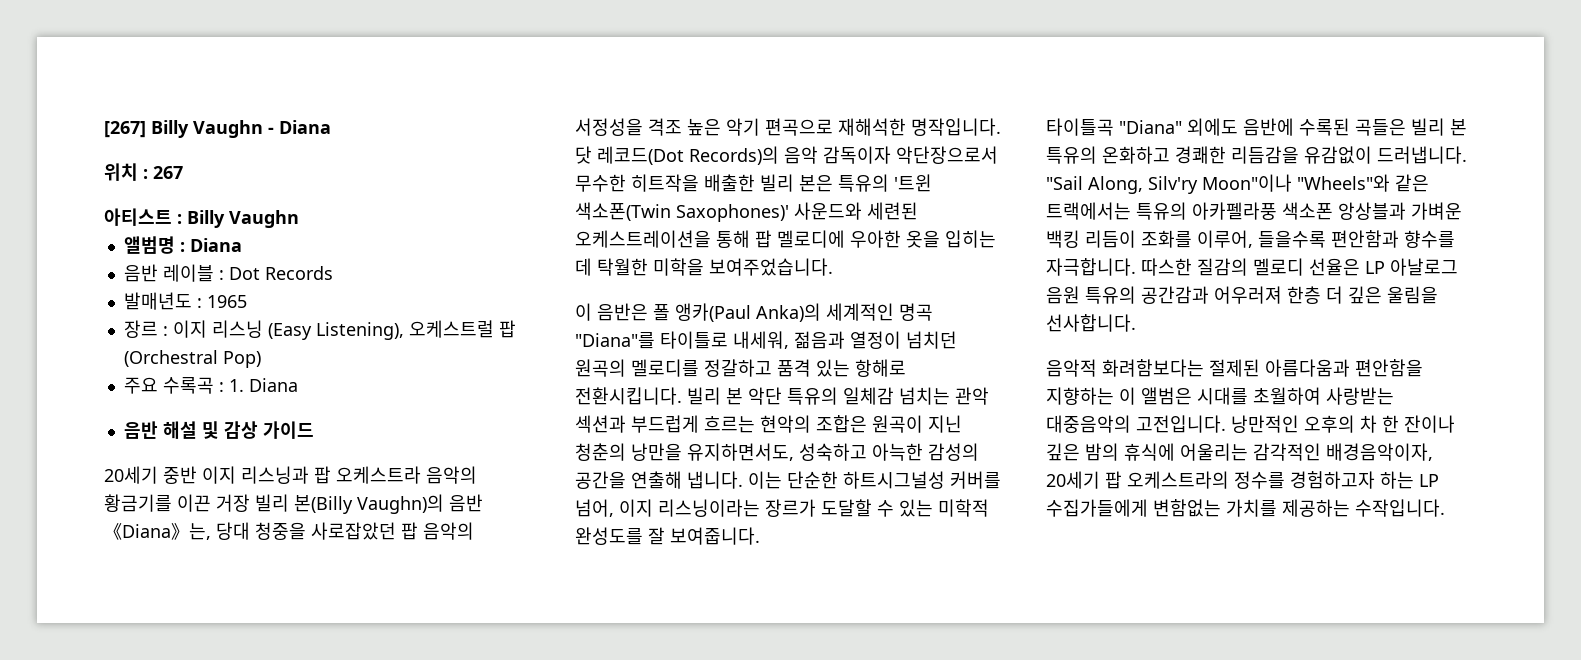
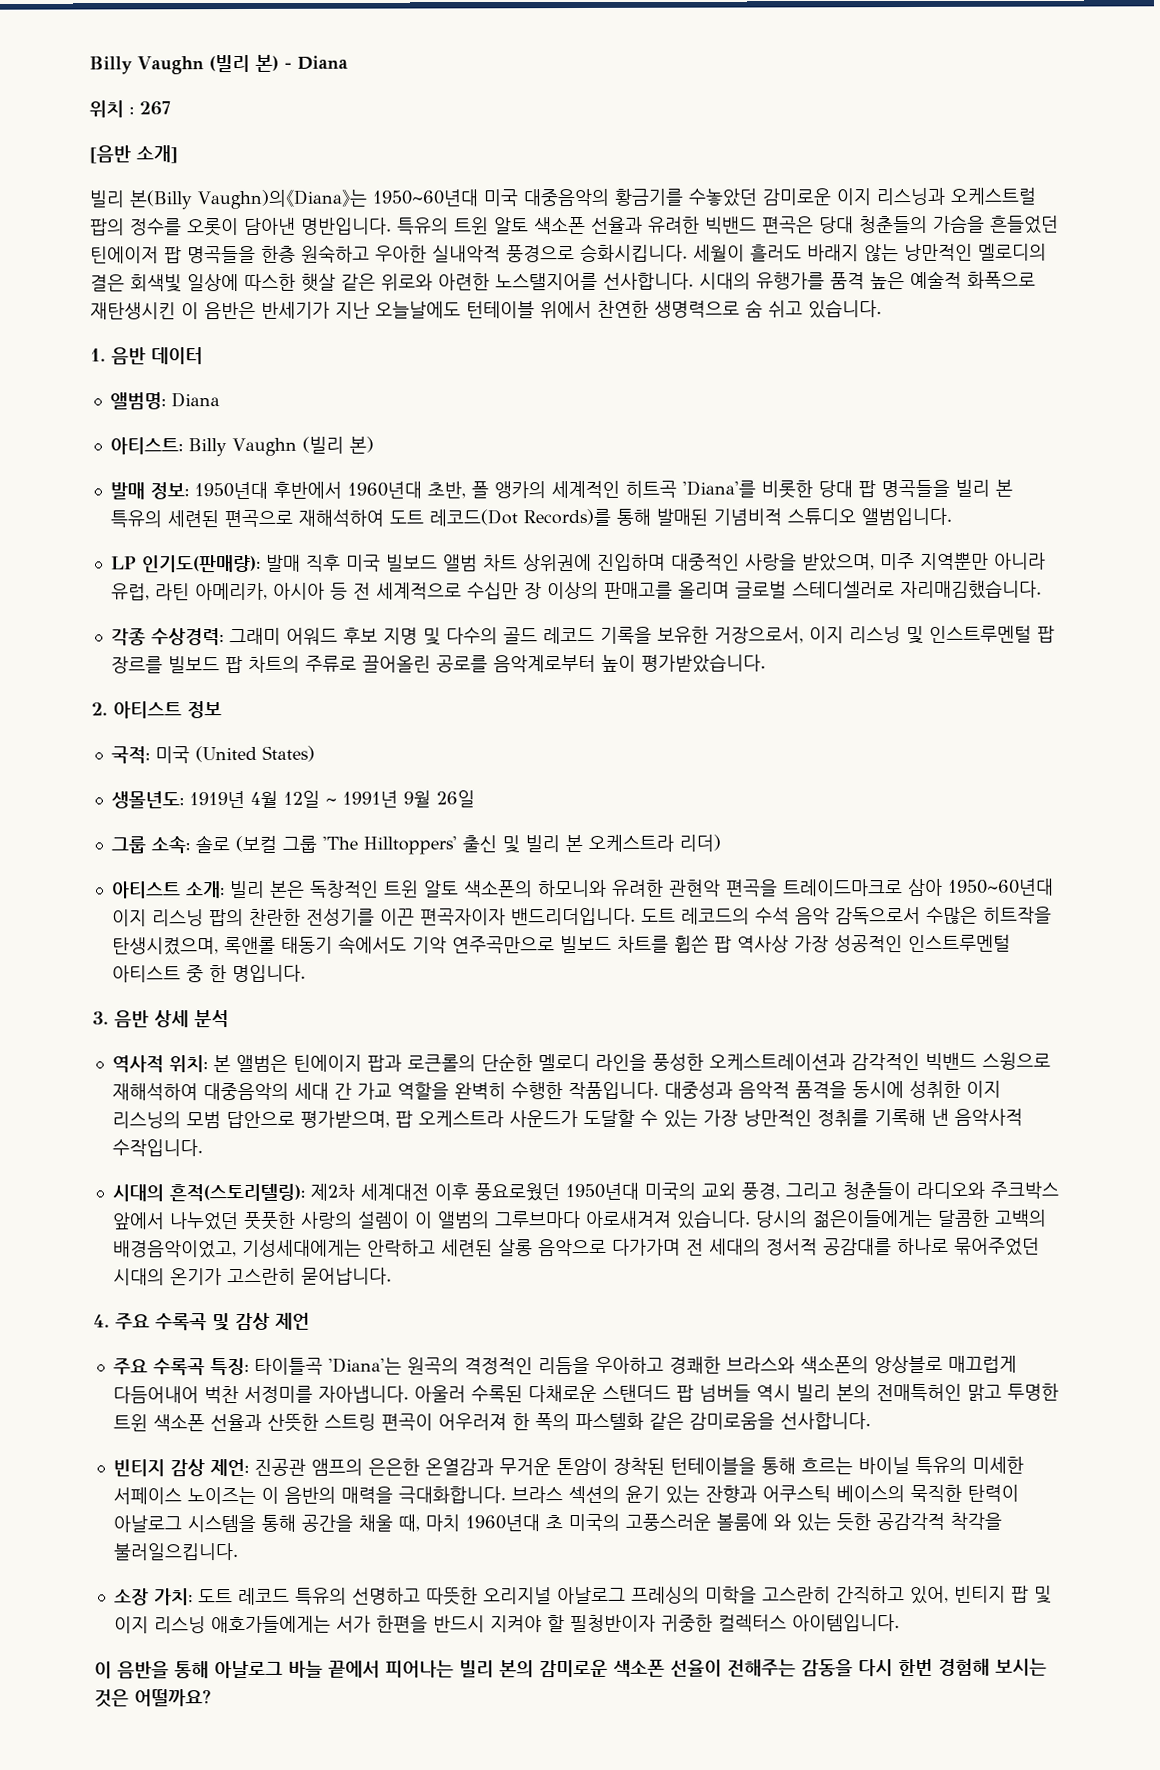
- [267] Billy Vaughn - Diana
+ Billy Vaughn (빌리 본) - Diana
- 아티스트 : Billy Vaughn
- 앨범명 : Diana
- 음반 레이블 : Dot Records
- 발매년도 : 1965
- 장르 : 이지 리스닝 (Easy Listening), 오케스트럴 팝 (Orchestral Pop)
- 주요 수록곡 : 1. Diana
- 음반 해설 및 감상 가이드
- 20세기 중반 이지 리스닝과 팝 오케스트라 음악의 황금기를 이끈 거장 빌리 본(Billy Vaughn)의 음반《Diana》는, 당대 청중을 사로잡았던 팝 음악의 서정성을 격조 높은 악기 편곡으로 재해석한 명작입니다. 닷 레코드(Dot Records)의 음악 감독이자 악단장으로서 무수한 히트작을 배출한 빌리 본은 특유의 '트윈 색소폰(Twin Saxophones)' 사운드와 세련된 오케스트레이션을 통해 팝 멜로디에 우아한 옷을 입히는 데 탁월한 미학을 보여주었습니다.
- 이 음반은 폴 앵카(Paul Anka)의 세계적인 명곡 "Diana"를 타이틀로 내세워, 젊음과 열정이 넘치던 원곡의 멜로디를 정갈하고 품격 있는 항해로 전환시킵니다. 빌리 본 악단 특유의 일체감 넘치는 관악 섹션과 부드럽게 흐르는 현악의 조합은 원곡이 지닌 청춘의 낭만을 유지하면서도, 성숙하고 아늑한 감성의 공간을 연출해 냅니다. 이는 단순한 하트시그널성 커버를 넘어, 이지 리스닝이라는 장르가 도달할 수 있는 미학적 완성도를 잘 보여줍니다.
- 타이틀곡 "Diana" 외에도 음반에 수록된 곡들은 빌리 본 특유의 온화하고 경쾌한 리듬감을 유감없이 드러냅니다. "Sail Along, Silv'ry Moon"이나 "Wheels"와 같은 트랙에서는 특유의 아카펠라풍 색소폰 앙상블과 가벼운 백킹 리듬이 조화를 이루어, 들을수록 편안함과 향수를 자극합니다. 따스한 질감의 멜로디 선율은 LP 아날로그 음원 특유의 공간감과 어우러져 한층 더 깊은 울림을 선사합니다.
- 음악적 화려함보다는 절제된 아름다움과 편안함을 지향하는 이 앨범은 시대를 초월하여 사랑받는 대중음악의 고전입니다. 낭만적인 오후의 차 한 잔이나 깊은 밤의 휴식에 어울리는 감각적인 배경음악이자, 20세기 팝 오케스트라의 정수를 경험하고자 하는 LP 수집가들에게 변함없는 가치를 제공하는 수작입니다.
+ [음반 소개]
+ 빌리 본(Billy Vaughn)의《Diana》는 1950~60년대 미국 대중음악의 황금기를 수놓았던 감미로운 이지 리스닝과 오케스트럴 팝의 정수를 오롯이 담아낸 명반입니다. 특유의 트윈 알토 색소폰 선율과 유려한 빅밴드 편곡은 당대 청춘들의 가슴을 흔들었던 틴에이저 팝 명곡들을 한층 원숙하고 우아한 실내악적 풍경으로 승화시킵니다. 세월이 흘러도 바래지 않는 낭만적인 멜로디의 결은 회색빛 일상에 따스한 햇살 같은 위로와 아련한 노스탤지어를 선사합니다. 시대의 유행가를 품격 높은 예술적 화폭으로 재탄생시킨 이 음반은 반세기가 지난 오늘날에도 턴테이블 위에서 찬연한 생명력으로 숨 쉬고 있습니다.
+ 1. 음반 데이터
+ 앨범명: Diana
+ 아티스트: Billy Vaughn (빌리 본)
+ 발매 정보: 1950년대 후반에서 1960년대 초반, 폴 앵카의 세계적인 히트곡 'Diana'를 비롯한 당대 팝 명곡들을 빌리 본 특유의 세련된 편곡으로 재해석하여 도트 레코드(Dot Records)를 통해 발매된 기념비적 스튜디오 앨범입니다.
+ LP 인기도(판매량): 발매 직후 미국 빌보드 앨범 차트 상위권에 진입하며 대중적인 사랑을 받았으며, 미주 지역뿐만 아니라 유럽, 라틴 아메리카, 아시아 등 전 세계적으로 수십만 장 이상의 판매고를 올리며 글로벌 스테디셀러로 자리매김했습니다.
+ 각종 수상경력: 그래미 어워드 후보 지명 및 다수의 골드 레코드 기록을 보유한 거장으로서, 이지 리스닝 및 인스트루멘털 팝 장르를 빌보드 팝 차트의 주류로 끌어올린 공로를 음악계로부터 높이 평가받았습니다.
+ 2. 아티스트 정보
+ 국적: 미국 (United States)
+ 생몰년도: 1919년 4월 12일 ~ 1991년 9월 26일
+ 그룹 소속: 솔로 (보컬 그룹 'The Hilltoppers' 출신 및 빌리 본 오케스트라 리더)
+ 아티스트 소개: 빌리 본은 독창적인 트윈 알토 색소폰의 하모니와 유려한 관현악 편곡을 트레이드마크로 삼아 1950~60년대 이지 리스닝 팝의 찬란한 전성기를 이끈 편곡자이자 밴드리더입니다. 도트 레코드의 수석 음악 감독으로서 수많은 히트작을 탄생시켰으며, 록앤롤 태동기 속에서도 기악 연주곡만으로 빌보드 차트를 휩쓴 팝 역사상 가장 성공적인 인스트루멘털 아티스트 중 한 명입니다.
+ 3. 음반 상세 분석
+ 역사적 위치: 본 앨범은 틴에이지 팝과 로큰롤의 단순한 멜로디 라인을 풍성한 오케스트레이션과 감각적인 빅밴드 스윙으로 재해석하여 대중음악의 세대 간 가교 역할을 완벽히 수행한 작품입니다. 대중성과 음악적 품격을 동시에 성취한 이지 리스닝의 모범 답안으로 평가받으며, 팝 오케스트라 사운드가 도달할 수 있는 가장 낭만적인 정취를 기록해 낸 음악사적 수작입니다.
+ 시대의 흔적(스토리텔링): 제2차 세계대전 이후 풍요로웠던 1950년대 미국의 교외 풍경, 그리고 청춘들이 라디오와 주크박스 앞에서 나누었던 풋풋한 사랑의 설렘이 이 앨범의 그루브마다 아로새겨져 있습니다. 당시의 젊은이들에게는 달콤한 고백의 배경음악이었고, 기성세대에게는 안락하고 세련된 살롱 음악으로 다가가며 전 세대의 정서적 공감대를 하나로 묶어주었던 시대의 온기가 고스란히 묻어납니다.
+ 4. 주요 수록곡 및 감상 제언
+ 주요 수록곡 특징: 타이틀곡 'Diana'는 원곡의 격정적인 리듬을 우아하고 경쾌한 브라스와 색소폰의 앙상블로 매끄럽게 다듬어내어 벅찬 서정미를 자아냅니다. 아울러 수록된 다채로운 스탠더드 팝 넘버들 역시 빌리 본의 전매특허인 맑고 투명한 트윈 색소폰 선율과 산뜻한 스트링 편곡이 어우러져 한 폭의 파스텔화 같은 감미로움을 선사합니다.
+ 빈티지 감상 제언: 진공관 앰프의 은은한 온열감과 무거운 톤암이 장착된 턴테이블을 통해 흐르는 바이닐 특유의 미세한 서페이스 노이즈는 이 음반의 매력을 극대화합니다. 브라스 섹션의 윤기 있는 잔향과 어쿠스틱 베이스의 묵직한 탄력이 아날로그 시스템을 통해 공간을 채울 때, 마치 1960년대 초 미국의 고풍스러운 볼룸에 와 있는 듯한 공감각적 착각을 불러일으킵니다.
+ 소장 가치: 도트 레코드 특유의 선명하고 따뜻한 오리지널 아날로그 프레싱의 미학을 고스란히 간직하고 있어, 빈티지 팝 및 이지 리스닝 애호가들에게는 서가 한편을 반드시 지켜야 할 필청반이자 귀중한 컬렉터스 아이템입니다.
+ 이 음반을 통해 아날로그 바늘 끝에서 피어나는 빌리 본의 감미로운 색소폰 선율이 전해주는 감동을 다시 한번 경험해 보시는 것은 어떨까요?

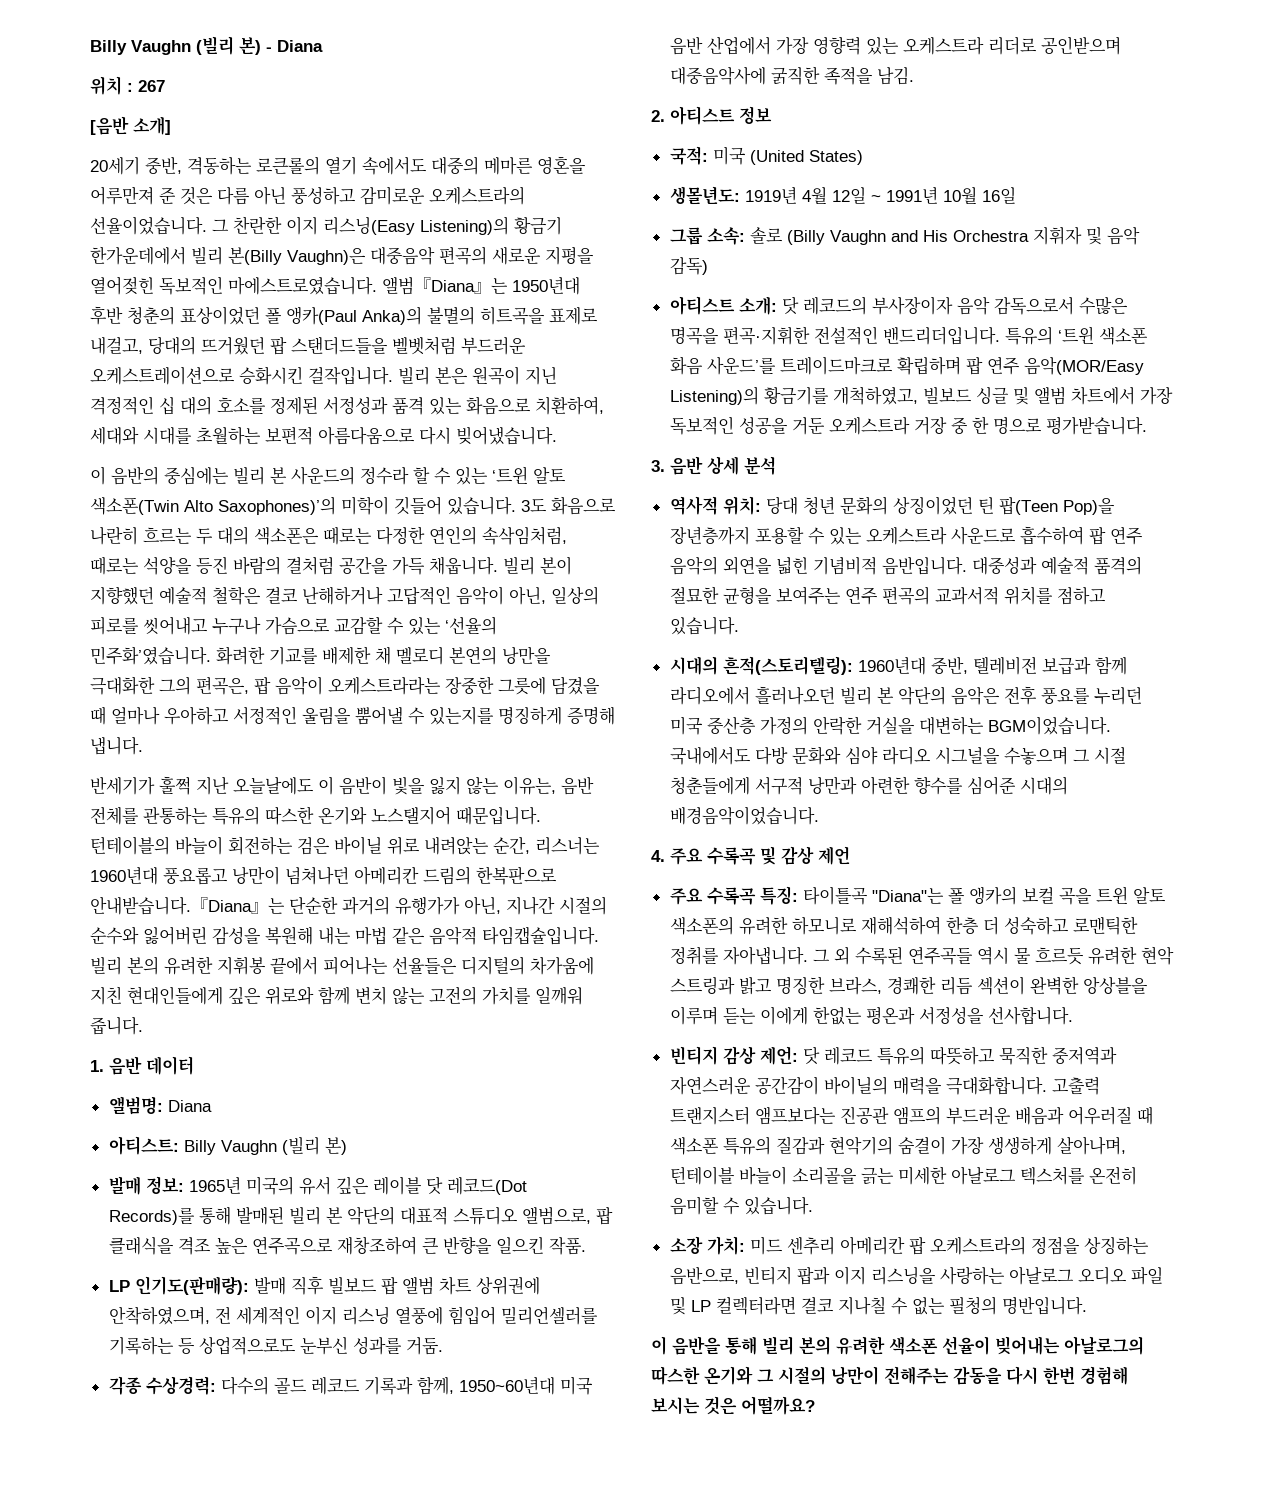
- 빌리 본(Billy Vaughn)의《Diana》는 1950~60년대 미국 대중음악의 황금기를 수놓았던 감미로운 이지 리스닝과 오케스트럴 팝의 정수를 오롯이 담아낸 명반입니다. 특유의 트윈 알토 색소폰 선율과 유려한 빅밴드 편곡은 당대 청춘들의 가슴을 흔들었던 틴에이저 팝 명곡들을 한층 원숙하고 우아한 실내악적 풍경으로 승화시킵니다. 세월이 흘러도 바래지 않는 낭만적인 멜로디의 결은 회색빛 일상에 따스한 햇살 같은 위로와 아련한 노스탤지어를 선사합니다. 시대의 유행가를 품격 높은 예술적 화폭으로 재탄생시킨 이 음반은 반세기가 지난 오늘날에도 턴테이블 위에서 찬연한 생명력으로 숨 쉬고 있습니다.
+ 20세기 중반, 격동하는 로큰롤의 열기 속에서도 대중의 메마른 영혼을 어루만져 준 것은 다름 아닌 풍성하고 감미로운 오케스트라의 선율이었습니다. 그 찬란한 이지 리스닝(Easy Listening)의 황금기 한가운데에서 빌리 본(Billy Vaughn)은 대중음악 편곡의 새로운 지평을 열어젖힌 독보적인 마에스트로였습니다. 앨범『Diana』는 1950년대 후반 청춘의 표상이었던 폴 앵카(Paul Anka)의 불멸의 히트곡을 표제로 내걸고, 당대의 뜨거웠던 팝 스탠더드들을 벨벳처럼 부드러운 오케스트레이션으로 승화시킨 걸작입니다. 빌리 본은 원곡이 지닌 격정적인 십 대의 호소를 정제된 서정성과 품격 있는 화음으로 치환하여, 세대와 시대를 초월하는 보편적 아름다움으로 다시 빚어냈습니다.
+ 이 음반의 중심에는 빌리 본 사운드의 정수라 할 수 있는 ‘트윈 알토 색소폰(Twin Alto Saxophones)’의 미학이 깃들어 있습니다. 3도 화음으로 나란히 흐르는 두 대의 색소폰은 때로는 다정한 연인의 속삭임처럼, 때로는 석양을 등진 바람의 결처럼 공간을 가득 채웁니다. 빌리 본이 지향했던 예술적 철학은 결코 난해하거나 고답적인 음악이 아닌, 일상의 피로를 씻어내고 누구나 가슴으로 교감할 수 있는 ‘선율의 민주화’였습니다. 화려한 기교를 배제한 채 멜로디 본연의 낭만을 극대화한 그의 편곡은, 팝 음악이 오케스트라라는 장중한 그릇에 담겼을 때 얼마나 우아하고 서정적인 울림을 뿜어낼 수 있는지를 명징하게 증명해 냅니다.
+ 반세기가 훌쩍 지난 오늘날에도 이 음반이 빛을 잃지 않는 이유는, 음반 전체를 관통하는 특유의 따스한 온기와 노스탤지어 때문입니다. 턴테이블의 바늘이 회전하는 검은 바이닐 위로 내려앉는 순간, 리스너는 1960년대 풍요롭고 낭만이 넘쳐나던 아메리칸 드림의 한복판으로 안내받습니다.『Diana』는 단순한 과거의 유행가가 아닌, 지나간 시절의 순수와 잃어버린 감성을 복원해 내는 마법 같은 음악적 타임캡슐입니다. 빌리 본의 유려한 지휘봉 끝에서 피어나는 선율들은 디지털의 차가움에 지친 현대인들에게 깊은 위로와 함께 변치 않는 고전의 가치를 일깨워 줍니다.
- 발매 정보: 1950년대 후반에서 1960년대 초반, 폴 앵카의 세계적인 히트곡 'Diana'를 비롯한 당대 팝 명곡들을 빌리 본 특유의 세련된 편곡으로 재해석하여 도트 레코드(Dot Records)를 통해 발매된 기념비적 스튜디오 앨범입니다.
+ 발매 정보: 1965년 미국의 유서 깊은 레이블 닷 레코드(Dot Records)를 통해 발매된 빌리 본 악단의 대표적 스튜디오 앨범으로, 팝 클래식을 격조 높은 연주곡으로 재창조하여 큰 반향을 일으킨 작품.
- LP 인기도(판매량): 발매 직후 미국 빌보드 앨범 차트 상위권에 진입하며 대중적인 사랑을 받았으며, 미주 지역뿐만 아니라 유럽, 라틴 아메리카, 아시아 등 전 세계적으로 수십만 장 이상의 판매고를 올리며 글로벌 스테디셀러로 자리매김했습니다.
- 각종 수상경력: 그래미 어워드 후보 지명 및 다수의 골드 레코드 기록을 보유한 거장으로서, 이지 리스닝 및 인스트루멘털 팝 장르를 빌보드 팝 차트의 주류로 끌어올린 공로를 음악계로부터 높이 평가받았습니다.
+ LP 인기도(판매량): 발매 직후 빌보드 팝 앨범 차트 상위권에 안착하였으며, 전 세계적인 이지 리스닝 열풍에 힘입어 밀리언셀러를 기록하는 등 상업적으로도 눈부신 성과를 거둠.
+ 각종 수상경력: 다수의 골드 레코드 기록과 함께, 1950~60년대 미국 음반 산업에서 가장 영향력 있는 오케스트라 리더로 공인받으며 대중음악사에 굵직한 족적을 남김.
- 생몰년도: 1919년 4월 12일 ~ 1991년 9월 26일
+ 생몰년도: 1919년 4월 12일 ~ 1991년 10월 16일
- 그룹 소속: 솔로 (보컬 그룹 'The Hilltoppers' 출신 및 빌리 본 오케스트라 리더)
- 아티스트 소개: 빌리 본은 독창적인 트윈 알토 색소폰의 하모니와 유려한 관현악 편곡을 트레이드마크로 삼아 1950~60년대 이지 리스닝 팝의 찬란한 전성기를 이끈 편곡자이자 밴드리더입니다. 도트 레코드의 수석 음악 감독으로서 수많은 히트작을 탄생시켰으며, 록앤롤 태동기 속에서도 기악 연주곡만으로 빌보드 차트를 휩쓴 팝 역사상 가장 성공적인 인스트루멘털 아티스트 중 한 명입니다.
+ 그룹 소속: 솔로 (Billy Vaughn and His Orchestra 지휘자 및 음악 감독)
+ 아티스트 소개: 닷 레코드의 부사장이자 음악 감독으로서 수많은 명곡을 편곡·지휘한 전설적인 밴드리더입니다. 특유의 ‘트윈 색소폰 화음 사운드’를 트레이드마크로 확립하며 팝 연주 음악(MOR/Easy Listening)의 황금기를 개척하였고, 빌보드 싱글 및 앨범 차트에서 가장 독보적인 성공을 거둔 오케스트라 거장 중 한 명으로 평가받습니다.
- 역사적 위치: 본 앨범은 틴에이지 팝과 로큰롤의 단순한 멜로디 라인을 풍성한 오케스트레이션과 감각적인 빅밴드 스윙으로 재해석하여 대중음악의 세대 간 가교 역할을 완벽히 수행한 작품입니다. 대중성과 음악적 품격을 동시에 성취한 이지 리스닝의 모범 답안으로 평가받으며, 팝 오케스트라 사운드가 도달할 수 있는 가장 낭만적인 정취를 기록해 낸 음악사적 수작입니다.
- 시대의 흔적(스토리텔링): 제2차 세계대전 이후 풍요로웠던 1950년대 미국의 교외 풍경, 그리고 청춘들이 라디오와 주크박스 앞에서 나누었던 풋풋한 사랑의 설렘이 이 앨범의 그루브마다 아로새겨져 있습니다. 당시의 젊은이들에게는 달콤한 고백의 배경음악이었고, 기성세대에게는 안락하고 세련된 살롱 음악으로 다가가며 전 세대의 정서적 공감대를 하나로 묶어주었던 시대의 온기가 고스란히 묻어납니다.
+ 역사적 위치: 당대 청년 문화의 상징이었던 틴 팝(Teen Pop)을 장년층까지 포용할 수 있는 오케스트라 사운드로 흡수하여 팝 연주 음악의 외연을 넓힌 기념비적 음반입니다. 대중성과 예술적 품격의 절묘한 균형을 보여주는 연주 편곡의 교과서적 위치를 점하고 있습니다.
+ 시대의 흔적(스토리텔링): 1960년대 중반, 텔레비전 보급과 함께 라디오에서 흘러나오던 빌리 본 악단의 음악은 전후 풍요를 누리던 미국 중산층 가정의 안락한 거실을 대변하는 BGM이었습니다. 국내에서도 다방 문화와 심야 라디오 시그널을 수놓으며 그 시절 청춘들에게 서구적 낭만과 아련한 향수를 심어준 시대의 배경음악이었습니다.
- 주요 수록곡 특징: 타이틀곡 'Diana'는 원곡의 격정적인 리듬을 우아하고 경쾌한 브라스와 색소폰의 앙상블로 매끄럽게 다듬어내어 벅찬 서정미를 자아냅니다. 아울러 수록된 다채로운 스탠더드 팝 넘버들 역시 빌리 본의 전매특허인 맑고 투명한 트윈 색소폰 선율과 산뜻한 스트링 편곡이 어우러져 한 폭의 파스텔화 같은 감미로움을 선사합니다.
- 빈티지 감상 제언: 진공관 앰프의 은은한 온열감과 무거운 톤암이 장착된 턴테이블을 통해 흐르는 바이닐 특유의 미세한 서페이스 노이즈는 이 음반의 매력을 극대화합니다. 브라스 섹션의 윤기 있는 잔향과 어쿠스틱 베이스의 묵직한 탄력이 아날로그 시스템을 통해 공간을 채울 때, 마치 1960년대 초 미국의 고풍스러운 볼룸에 와 있는 듯한 공감각적 착각을 불러일으킵니다.
- 소장 가치: 도트 레코드 특유의 선명하고 따뜻한 오리지널 아날로그 프레싱의 미학을 고스란히 간직하고 있어, 빈티지 팝 및 이지 리스닝 애호가들에게는 서가 한편을 반드시 지켜야 할 필청반이자 귀중한 컬렉터스 아이템입니다.
+ 주요 수록곡 특징: 타이틀곡 "Diana"는 폴 앵카의 보컬 곡을 트윈 알토 색소폰의 유려한 하모니로 재해석하여 한층 더 성숙하고 로맨틱한 정취를 자아냅니다. 그 외 수록된 연주곡들 역시 물 흐르듯 유려한 현악 스트링과 밝고 명징한 브라스, 경쾌한 리듬 섹션이 완벽한 앙상블을 이루며 듣는 이에게 한없는 평온과 서정성을 선사합니다.
+ 빈티지 감상 제언: 닷 레코드 특유의 따뜻하고 묵직한 중저역과 자연스러운 공간감이 바이닐의 매력을 극대화합니다. 고출력 트랜지스터 앰프보다는 진공관 앰프의 부드러운 배음과 어우러질 때 색소폰 특유의 질감과 현악기의 숨결이 가장 생생하게 살아나며, 턴테이블 바늘이 소리골을 긁는 미세한 아날로그 텍스처를 온전히 음미할 수 있습니다.
+ 소장 가치: 미드 센추리 아메리칸 팝 오케스트라의 정점을 상징하는 음반으로, 빈티지 팝과 이지 리스닝을 사랑하는 아날로그 오디오 파일 및 LP 컬렉터라면 결코 지나칠 수 없는 필청의 명반입니다.
- 이 음반을 통해 아날로그 바늘 끝에서 피어나는 빌리 본의 감미로운 색소폰 선율이 전해주는 감동을 다시 한번 경험해 보시는 것은 어떨까요?
+ 이 음반을 통해 빌리 본의 유려한 색소폰 선율이 빚어내는 아날로그의 따스한 온기와 그 시절의 낭만이 전해주는 감동을 다시 한번 경험해 보시는 것은 어떨까요?

